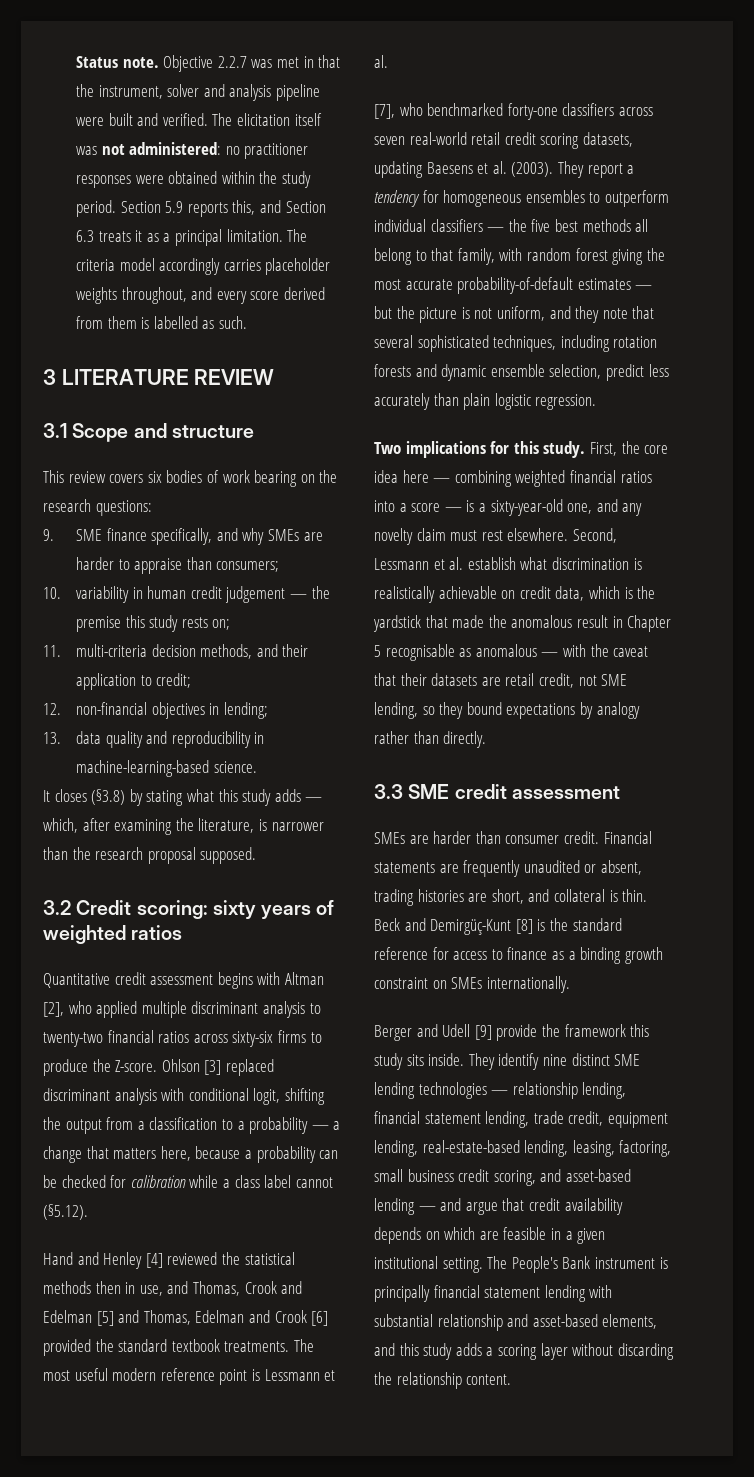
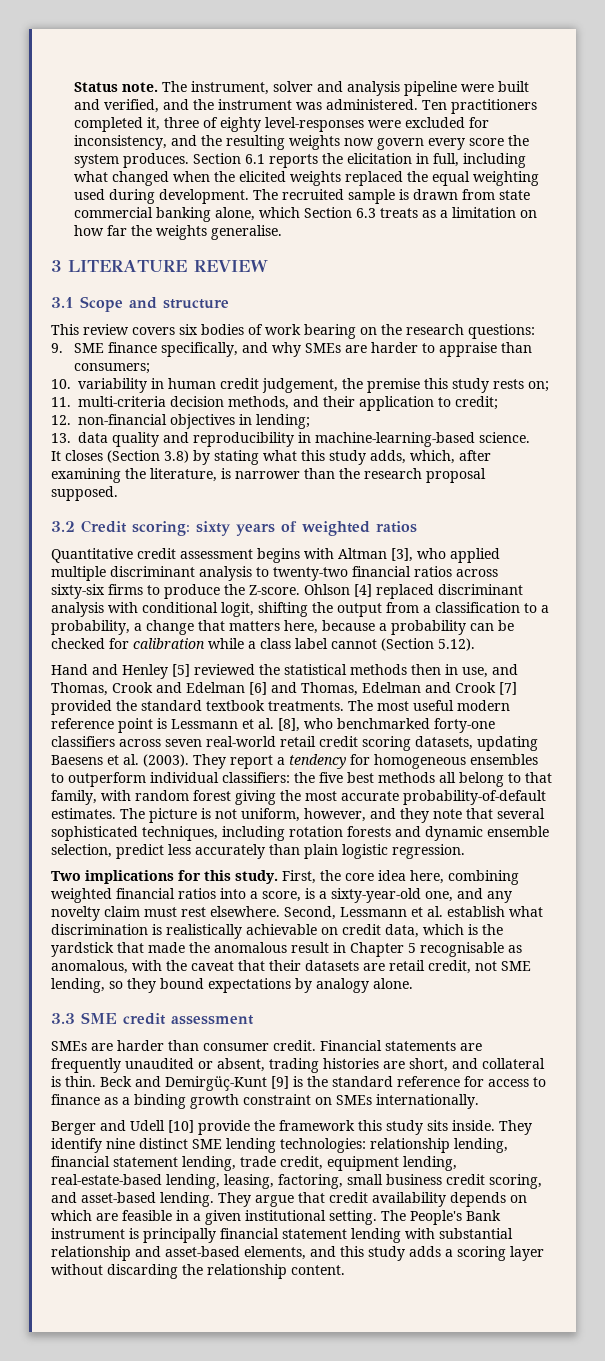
- Objective 2.2.7 was met in that the instrument, solver and analysis pipeline were built and verified. The elicitation itself was not administered: no practitioner responses were obtained within the study period. Section 5.9 reports this, and Section 6.3 treats it as a principal limitation. The criteria model accordingly carries placeholder weights throughout, and every score derived from them is labelled as such.
+ The instrument, solver and analysis pipeline were built and verified, and the instrument was administered. Ten practitioners completed it, three of eighty level-responses were excluded for inconsistency, and the resulting weights now govern every score the system produces. Section 6.1 reports the elicitation in full, including what changed when the elicited weights replaced the equal weighting used during development. The recruited sample is drawn from state commercial banking alone, which Section 6.3 treats as a limitation on how far the weights generalise.
- 10. variability in human credit judgement — the premise this study rests on;
+ 10. variability in human credit judgement, the premise this study rests on;
- It closes (§3.8) by stating what this study adds — which, after examining the literature, is narrower than the research proposal supposed.
+ It closes (Section 3.8) by stating what this study adds, which, after examining the literature, is narrower than the research proposal supposed.
- Quantitative credit assessment begins with Altman [2], who applied multiple discriminant analysis to twenty-two financial ratios across sixty-six firms to produce the Z-score.
+ Quantitative credit assessment begins with Altman [3], who applied multiple discriminant analysis to twenty-two financial ratios across sixty-six firms to produce the Z-score.
- Ohlson [3] replaced discriminant analysis with conditional logit, shifting the output from a classification to a probability — a change that matters here, because a probability can be checked for calibration while a class label cannot (§5.12).
+ Ohlson [4] replaced discriminant analysis with conditional logit, shifting the output from a classification to a probability, a change that matters here, because a probability can be checked for calibration while a class label cannot (Section 5.12).
- Hand and Henley [4] reviewed the statistical methods then in use, and Thomas, Crook and Edelman [5] and Thomas, Edelman and Crook [6] provided the standard textbook treatments.
+ Hand and Henley [5] reviewed the statistical methods then in use, and Thomas, Crook and Edelman [6] and Thomas, Edelman and Crook [7] provided the standard textbook treatments.
- The most useful modern reference point is Lessmann et al.
- [7], who benchmarked forty-one classifiers across seven real-world retail credit scoring datasets, updating Baesens et al. (2003).
+ The most useful modern reference point is Lessmann et al. [8], who benchmarked forty-one classifiers across seven real-world retail credit scoring datasets, updating Baesens et al. (2003).
- They report a tendency for homogeneous ensembles to outperform individual classifiers — the five best methods all belong to that family, with random forest giving the most accurate probability-of-default estimates — but the picture is not uniform, and they note that several sophisticated techniques, including rotation forests and dynamic ensemble selection, predict less accurately than plain logistic regression.
+ They report a tendency for homogeneous ensembles to outperform individual classifiers: the five best methods all belong to that family, with random forest giving the most accurate probability-of-default estimates. The picture is not uniform, however, and they note that several sophisticated techniques, including rotation forests and dynamic ensemble selection, predict less accurately than plain logistic regression.
- First, the core idea here — combining weighted financial ratios into a score — is a sixty-year-old one, and any novelty claim must rest elsewhere.
+ First, the core idea here, combining weighted financial ratios into a score, is a sixty-year-old one, and any novelty claim must rest elsewhere.
- Second, Lessmann et al. establish what discrimination is realistically achievable on credit data, which is the yardstick that made the anomalous result in Chapter 5 recognisable as anomalous — with the caveat that their datasets are retail credit, not SME lending, so they bound expectations by analogy rather than directly.
+ Second, Lessmann et al. establish what discrimination is realistically achievable on credit data, which is the yardstick that made the anomalous result in Chapter 5 recognisable as anomalous, with the caveat that their datasets are retail credit, not SME lending, so they bound expectations by analogy alone.
- Beck and Demirgüç-Kunt [8] is the standard reference for access to finance as a binding growth constraint on SMEs internationally.
+ Beck and Demirgüç-Kunt [9] is the standard reference for access to finance as a binding growth constraint on SMEs internationally.
- Berger and Udell [9] provide the framework this study sits inside.
+ Berger and Udell [10] provide the framework this study sits inside.
- They identify nine distinct SME lending technologies — relationship lending, financial statement lending, trade credit, equipment lending, real-estate-based lending, leasing, factoring, small business credit scoring, and asset-based lending — and argue that credit availability depends on which are feasible in a given institutional setting.
+ They identify nine distinct SME lending technologies: relationship lending, financial statement lending, trade credit, equipment lending, real-estate-based lending, leasing, factoring, small business credit scoring, and asset-based lending. They argue that credit availability depends on which are feasible in a given institutional setting.

